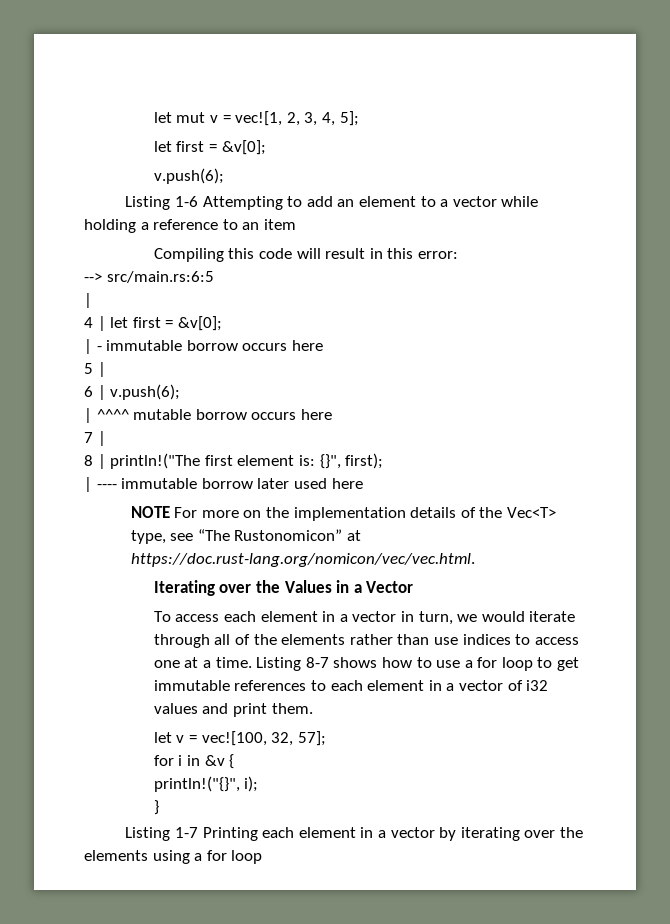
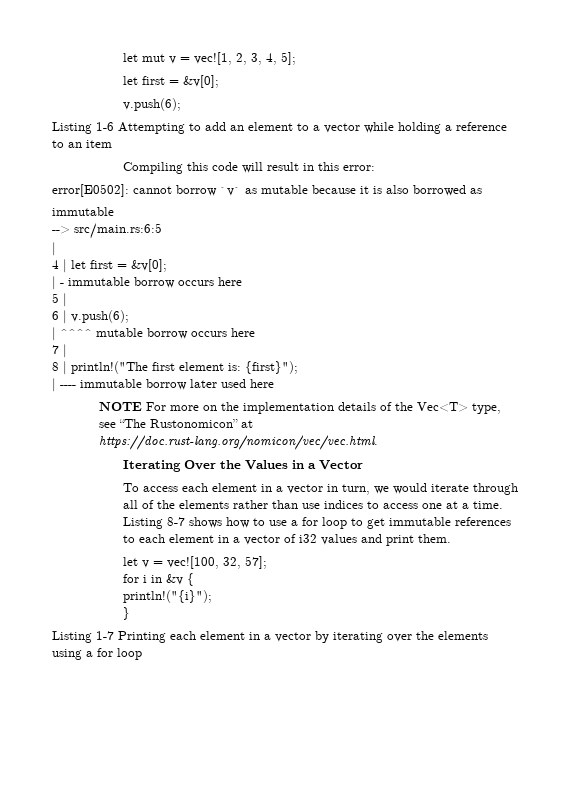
+ error[E0502]: cannot borrow `v` as mutable because it is also borrowed as
+ immutable
- 8 | println!("The first element is: {}", first);
+ 8 | println!("The first element is: {first}");
- Iterating over the Values in a Vector
+ Iterating Over the Values in a Vector
- println!("{}", i);
+ println!("{i}");

